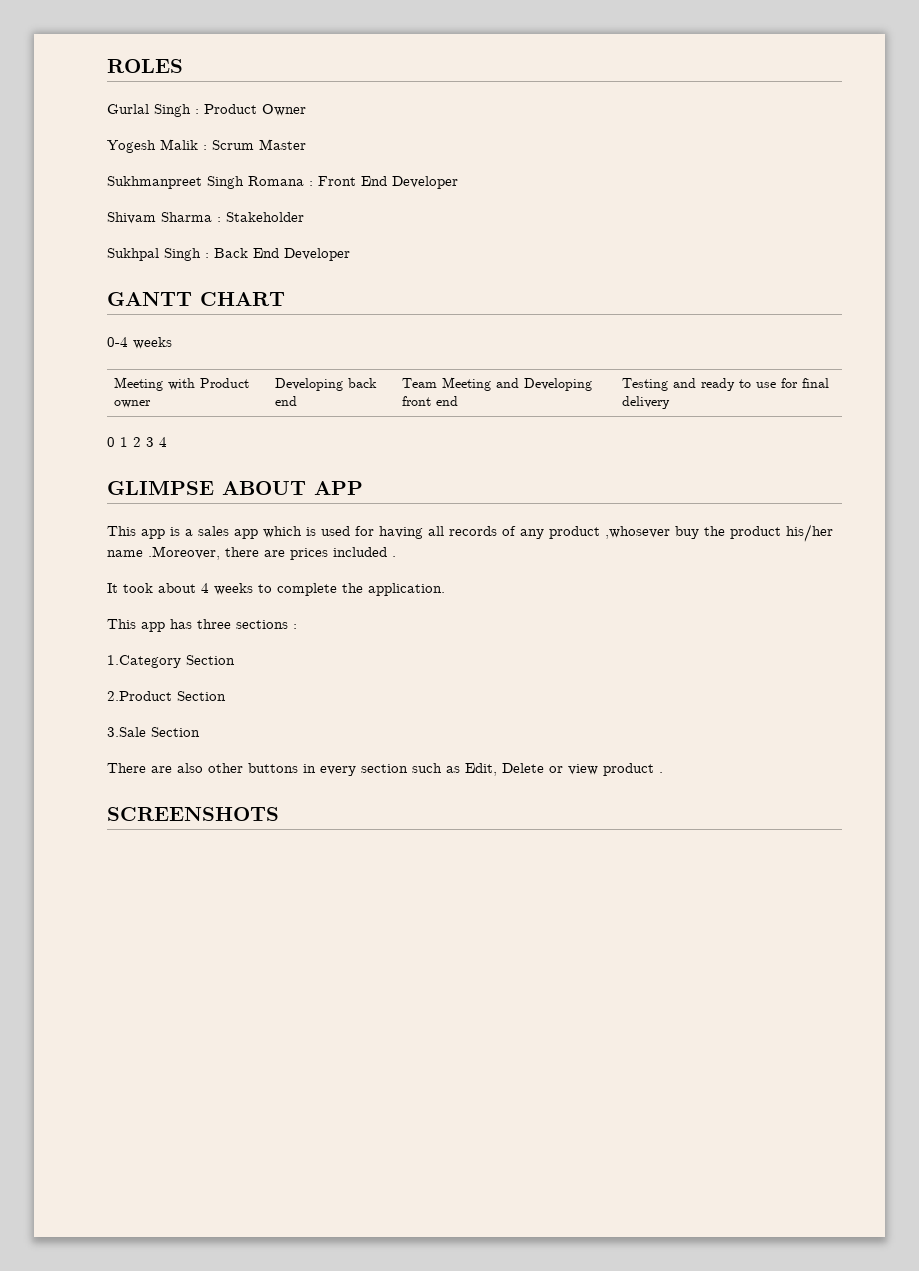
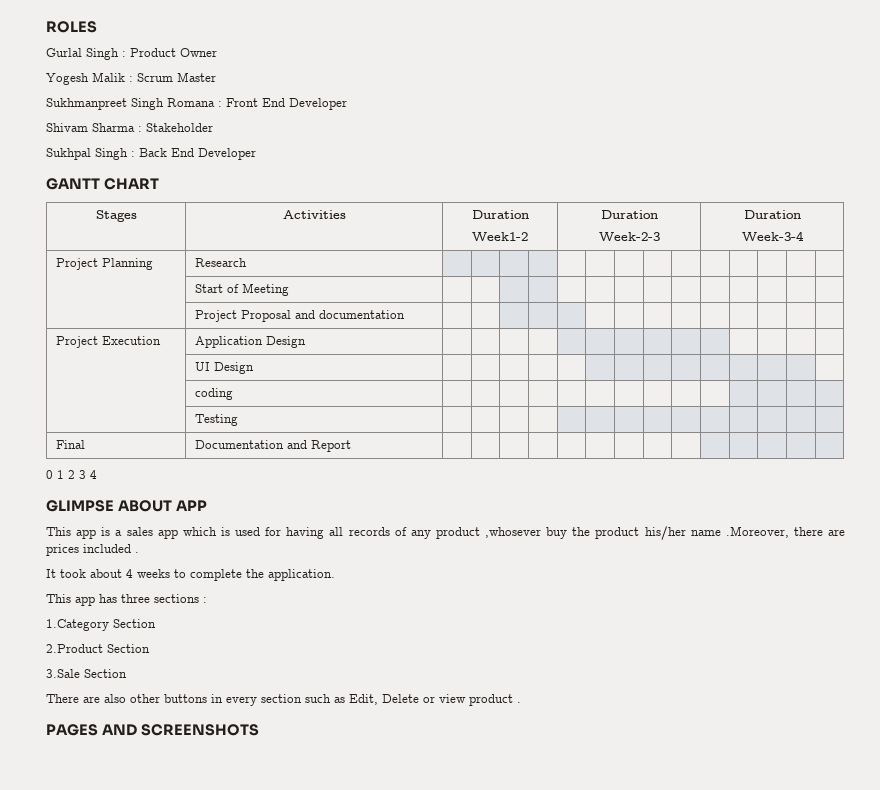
- 0-4 weeks
- Meeting with Product owner | Developing back end | Team Meeting and Developing front end | Testing and ready to use for final delivery
+ Stages | Activities | Duration
+ Week1-2 | Duration
+ Week-2-3 | Duration
+ Week-3-4
+ Project Planning | Research | | | | | | | | | | | | | |
+ | Start of Meeting | | | | | | | | | | | | | |
+ | Project Proposal and documentation | | | | | | | | | | | | | |
+ Project Execution | Application Design | | | | | | | | | | | | | |
+ | UI Design | | | | | | | | | | | | | |
+ | coding | | | | | | | | | | | | | |
+ | Testing | | | | | | | | | | | | | |
+ Final | Documentation and Report | | | | | | | | | | | | | |
- SCREENSHOTS
+ PAGES AND SCREENSHOTS

